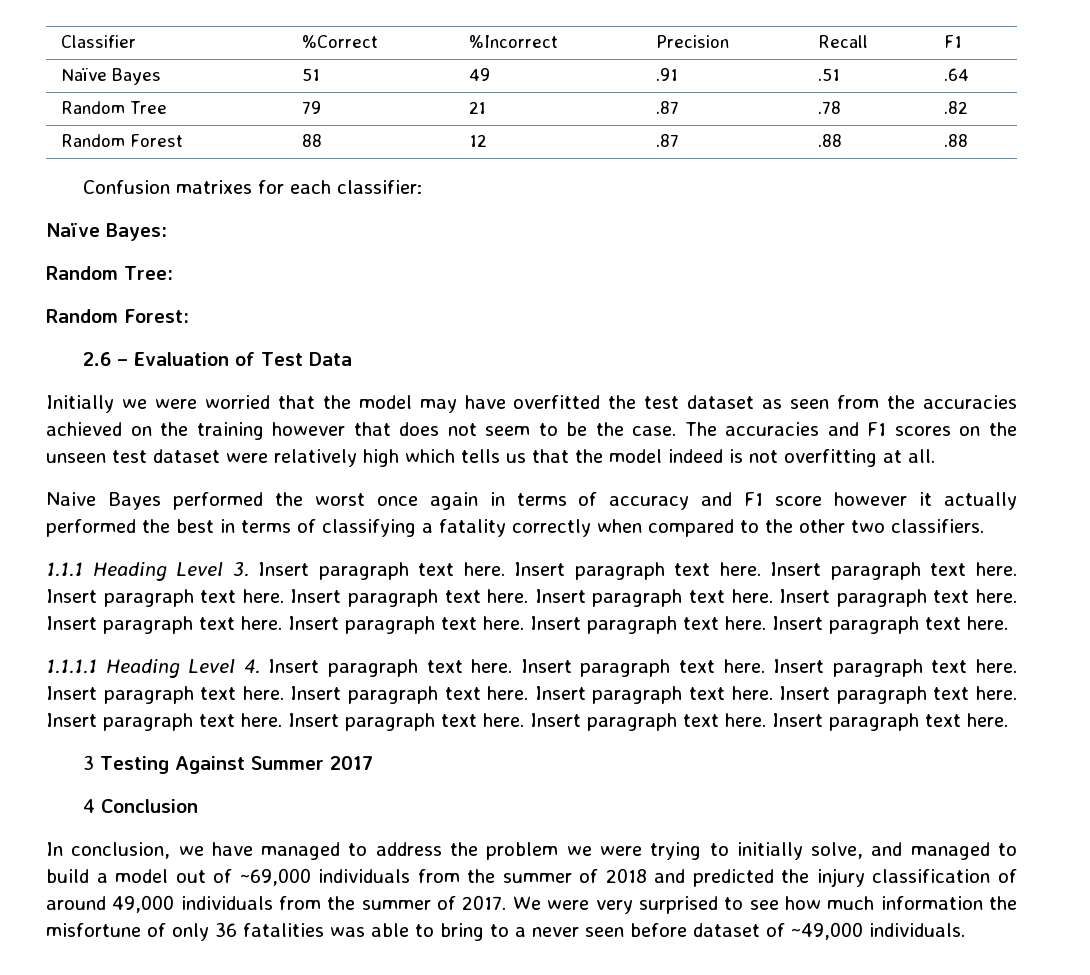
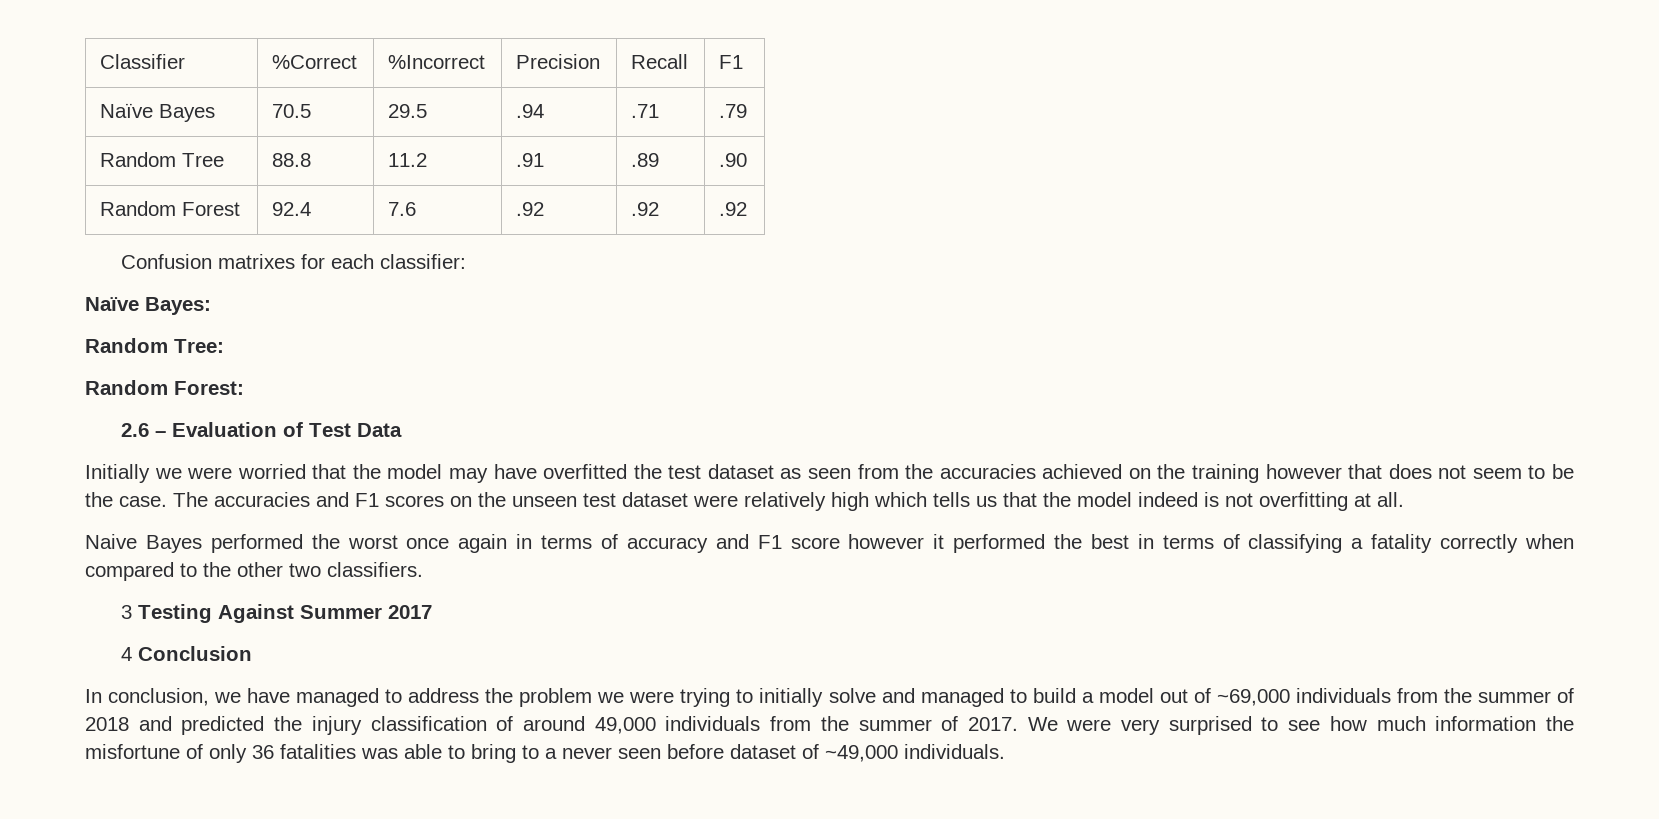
- Naïve Bayes | 51 | 49 | .91 | .51 | .64
- Random Tree | 79 | 21 | .87 | .78 | .82
- Random Forest | 88 | 12 | .87 | .88 | .88
+ Naïve Bayes | 70.5 | 29.5 | .94 | .71 | .79
+ Random Tree | 88.8 | 11.2 | .91 | .89 | .90
+ Random Forest | 92.4 | 7.6 | .92 | .92 | .92
- Naive Bayes performed the worst once again in terms of accuracy and F1 score however it actually performed the best in terms of classifying a fatality correctly when compared to the other two classifiers.
+ Naive Bayes performed the worst once again in terms of accuracy and F1 score however it performed the best in terms of classifying a fatality correctly when compared to the other two classifiers.
- 1.1.1 Heading Level 3. Insert paragraph text here. Insert paragraph text here. Insert paragraph text here. Insert paragraph text here. Insert paragraph text here. Insert paragraph text here. Insert paragraph text here. Insert paragraph text here. Insert paragraph text here. Insert paragraph text here. Insert paragraph text here.
- 1.1.1.1 Heading Level 4. Insert paragraph text here. Insert paragraph text here. Insert paragraph text here. Insert paragraph text here. Insert paragraph text here. Insert paragraph text here. Insert paragraph text here. Insert paragraph text here. Insert paragraph text here. Insert paragraph text here. Insert paragraph text here.
- In conclusion, we have managed to address the problem we were trying to initially solve, and managed to build a model out of ~69,000 individuals from the summer of 2018 and predicted the injury classification of around 49,000 individuals from the summer of 2017.
+ In conclusion, we have managed to address the problem we were trying to initially solve and managed to build a model out of ~69,000 individuals from the summer of 2018 and predicted the injury classification of around 49,000 individuals from the summer of 2017.

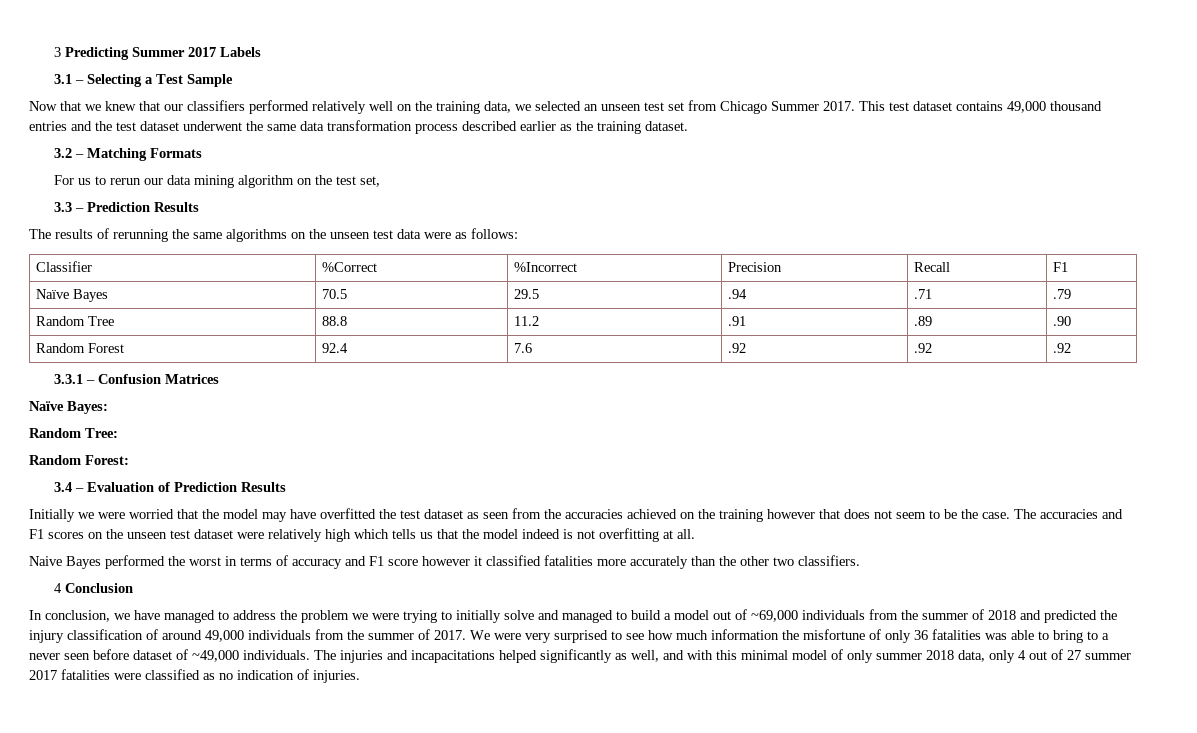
+ 3 Predicting Summer 2017 Labels
+ 3.1 – Selecting a Test Sample
+ Now that we knew that our classifiers performed relatively well on the training data, we selected an unseen test set from Chicago Summer 2017. This test dataset contains 49,000 thousand entries and the test dataset underwent the same data transformation process described earlier as the training dataset.
+ 3.2 – Matching Formats
+ For us to rerun our data mining algorithm on the test set,
+ 3.3 – Prediction Results
+ The results of rerunning the same algorithms on the unseen test data were as follows:
- Confusion matrixes for each classifier:
+ 3.3.1 – Confusion Matrices
- 2.6 – Evaluation of Test Data
+ 3.4 – Evaluation of Prediction Results
- Naive Bayes performed the worst once again in terms of accuracy and F1 score however it performed the best in terms of classifying a fatality correctly when compared to the other two classifiers.
+ Naive Bayes performed the worst in terms of accuracy and F1 score however it classified fatalities more accurately than the other two classifiers.
- 3 Testing Against Summer 2017
+ The injuries and incapacitations helped significantly as well, and with this minimal model of only summer 2018 data, only 4 out of 27 summer 2017 fatalities were classified as no indication of injuries.

